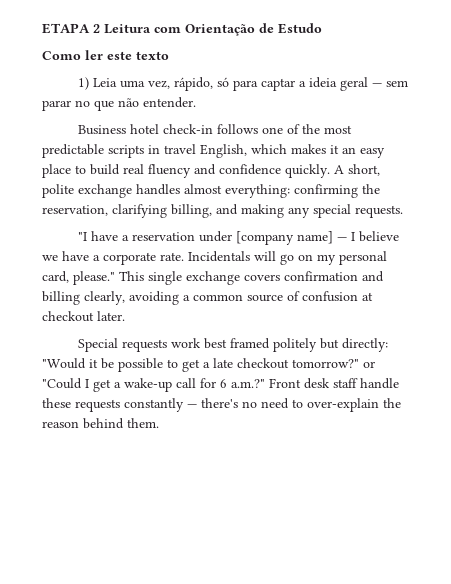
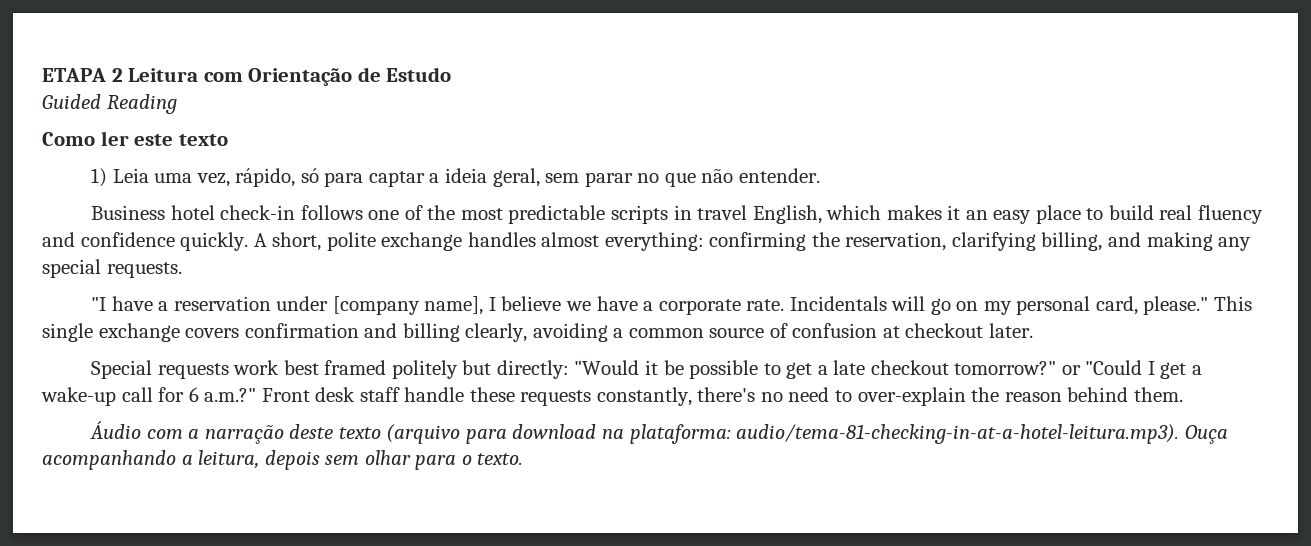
+ Guided Reading
- 1) Leia uma vez, rápido, só para captar a ideia geral — sem parar no que não entender.
+ 1) Leia uma vez, rápido, só para captar a ideia geral, sem parar no que não entender.
- "I have a reservation under [company name] — I believe we have a corporate rate.
+ "I have a reservation under [company name], I believe we have a corporate rate.
- Front desk staff handle these requests constantly — there's no need to over-explain the reason behind them.
+ Front desk staff handle these requests constantly, there's no need to over-explain the reason behind them.
+ Áudio com a narração deste texto (arquivo para download na plataforma: audio/tema-81-checking-in-at-a-hotel-leitura.mp3). Ouça acompanhando a leitura, depois sem olhar para o texto.

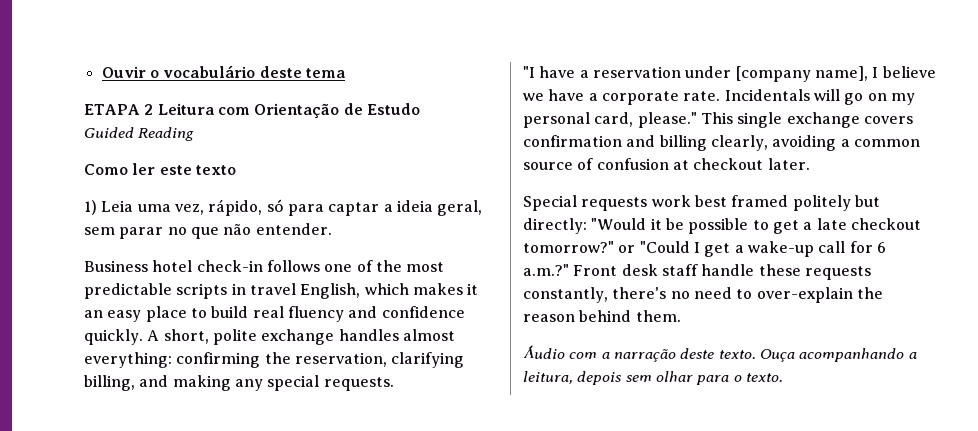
+ Ouvir o vocabulário deste tema
- Áudio com a narração deste texto (arquivo para download na plataforma: audio/tema-81-checking-in-at-a-hotel-leitura.mp3). Ouça acompanhando a leitura, depois sem olhar para o texto.
+ Áudio com a narração deste texto. Ouça acompanhando a leitura, depois sem olhar para o texto.

